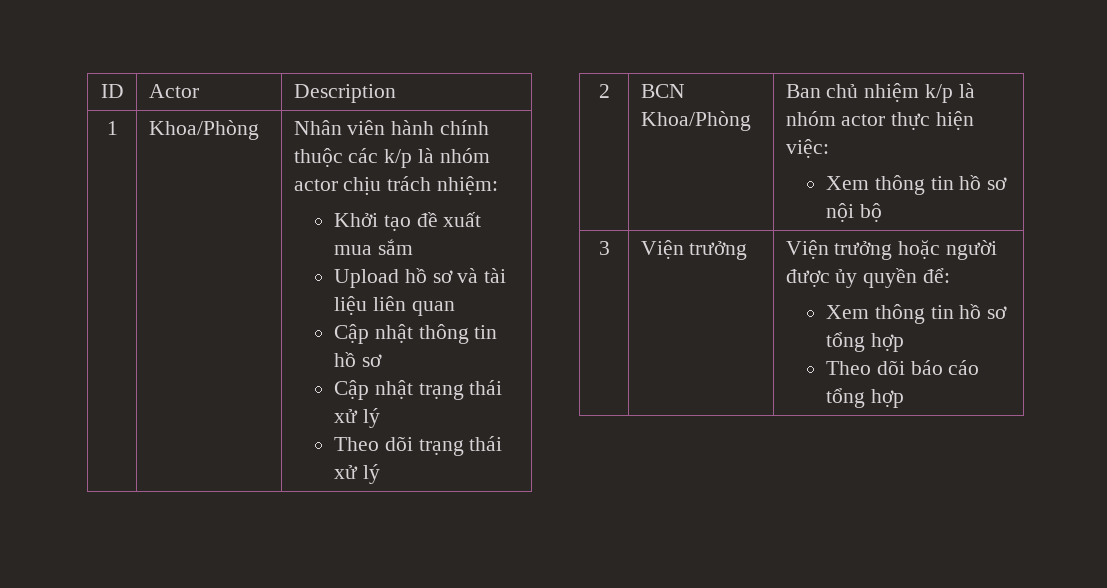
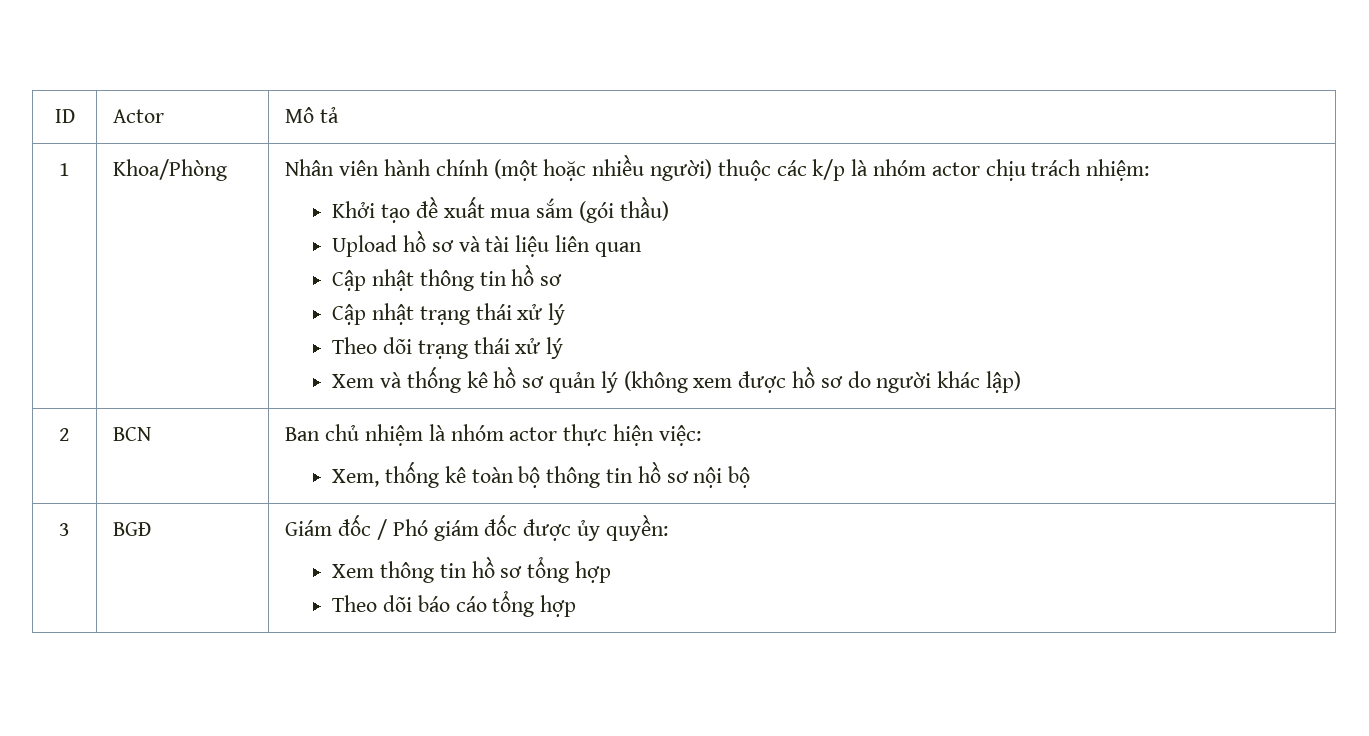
- ID | Actor | Description
+ ID | Actor | Mô tả
- Nhân viên hành chính thuộc các k/p là nhóm actor chịu trách nhiệm:
+ Nhân viên hành chính (một hoặc nhiều người) thuộc các k/p là nhóm actor chịu trách nhiệm:
- Khởi tạo đề xuất mua sắm
+ Khởi tạo đề xuất mua sắm (gói thầu)
+ Xem và thống kê hồ sơ quản lý (không xem được hồ sơ do người khác lập)
- 2 | BCN Khoa/Phòng | Ban chủ nhiệm k/p là nhóm actor thực hiện việc:
- Xem thông tin hồ sơ nội bộ
+ 2 | BCN | Ban chủ nhiệm là nhóm actor thực hiện việc:
+ Xem, thống kê toàn bộ thông tin hồ sơ nội bộ
- 3 | Viện trưởng | Viện trưởng hoặc người được ủy quyền để:
+ 3 | BGĐ | Giám đốc / Phó giám đốc được ủy quyền:

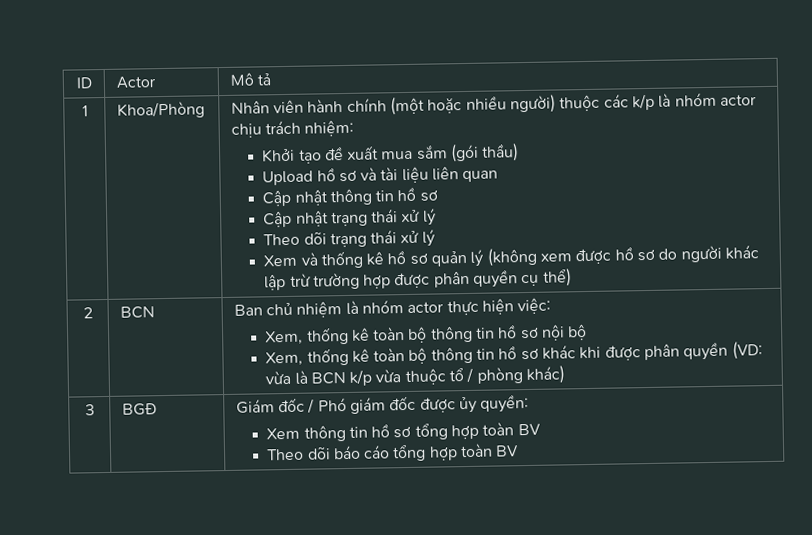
- Xem và thống kê hồ sơ quản lý (không xem được hồ sơ do người khác lập)
+ Xem và thống kê hồ sơ quản lý (không xem được hồ sơ do người khác lập trừ trường hợp được phân quyền cụ thể)
+ Xem, thống kê toàn bộ thông tin hồ sơ khác khi được phân quyền (VD: vừa là BCN k/p vừa thuộc tổ / phòng khác)
  3 | BGĐ | Giám đốc / Phó giám đốc được ủy quyền:
- Xem thông tin hồ sơ tổng hợp
- Theo dõi báo cáo tổng hợp
+ Xem thông tin hồ sơ tổng hợp toàn BV
+ Theo dõi báo cáo tổng hợp toàn BV

